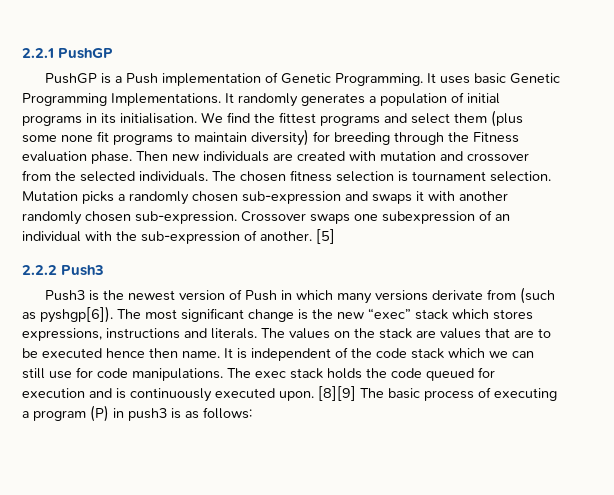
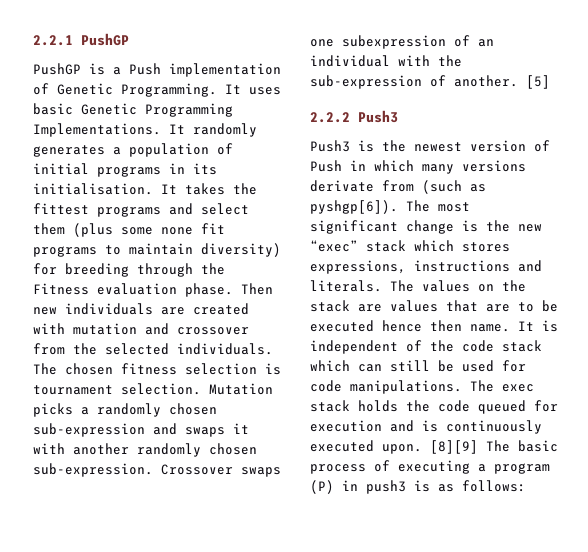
- We find the fittest programs and select them (plus some none fit programs to maintain diversity) for breeding through the Fitness evaluation phase.
+ It takes the fittest programs and select them (plus some none fit programs to maintain diversity) for breeding through the Fitness evaluation phase.
- It is independent of the code stack which we can still use for code manipulations.
+ It is independent of the code stack which can still be used for code manipulations.

